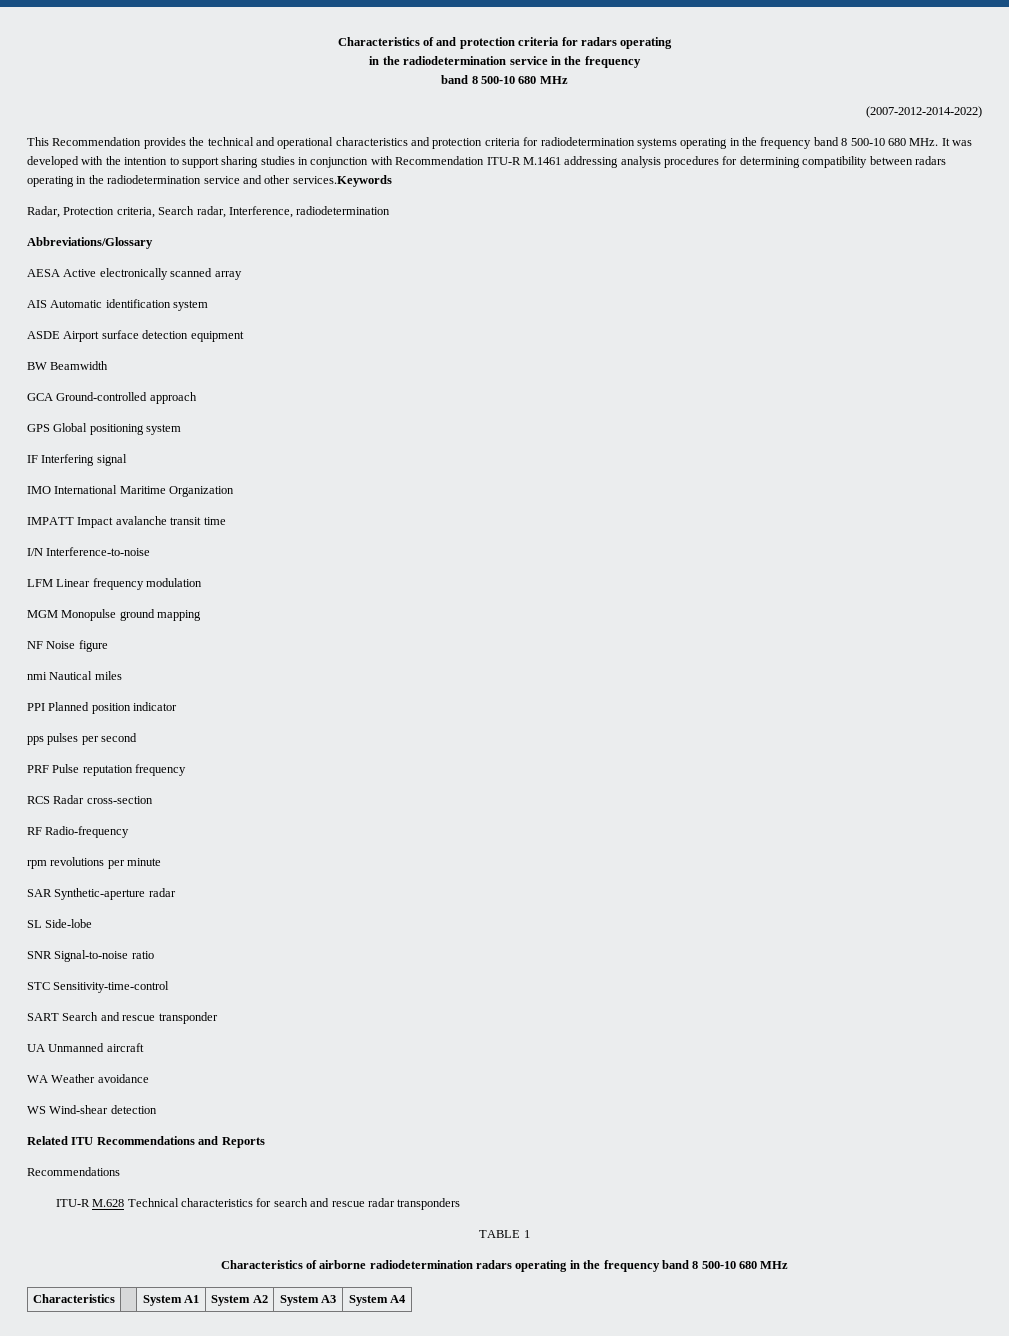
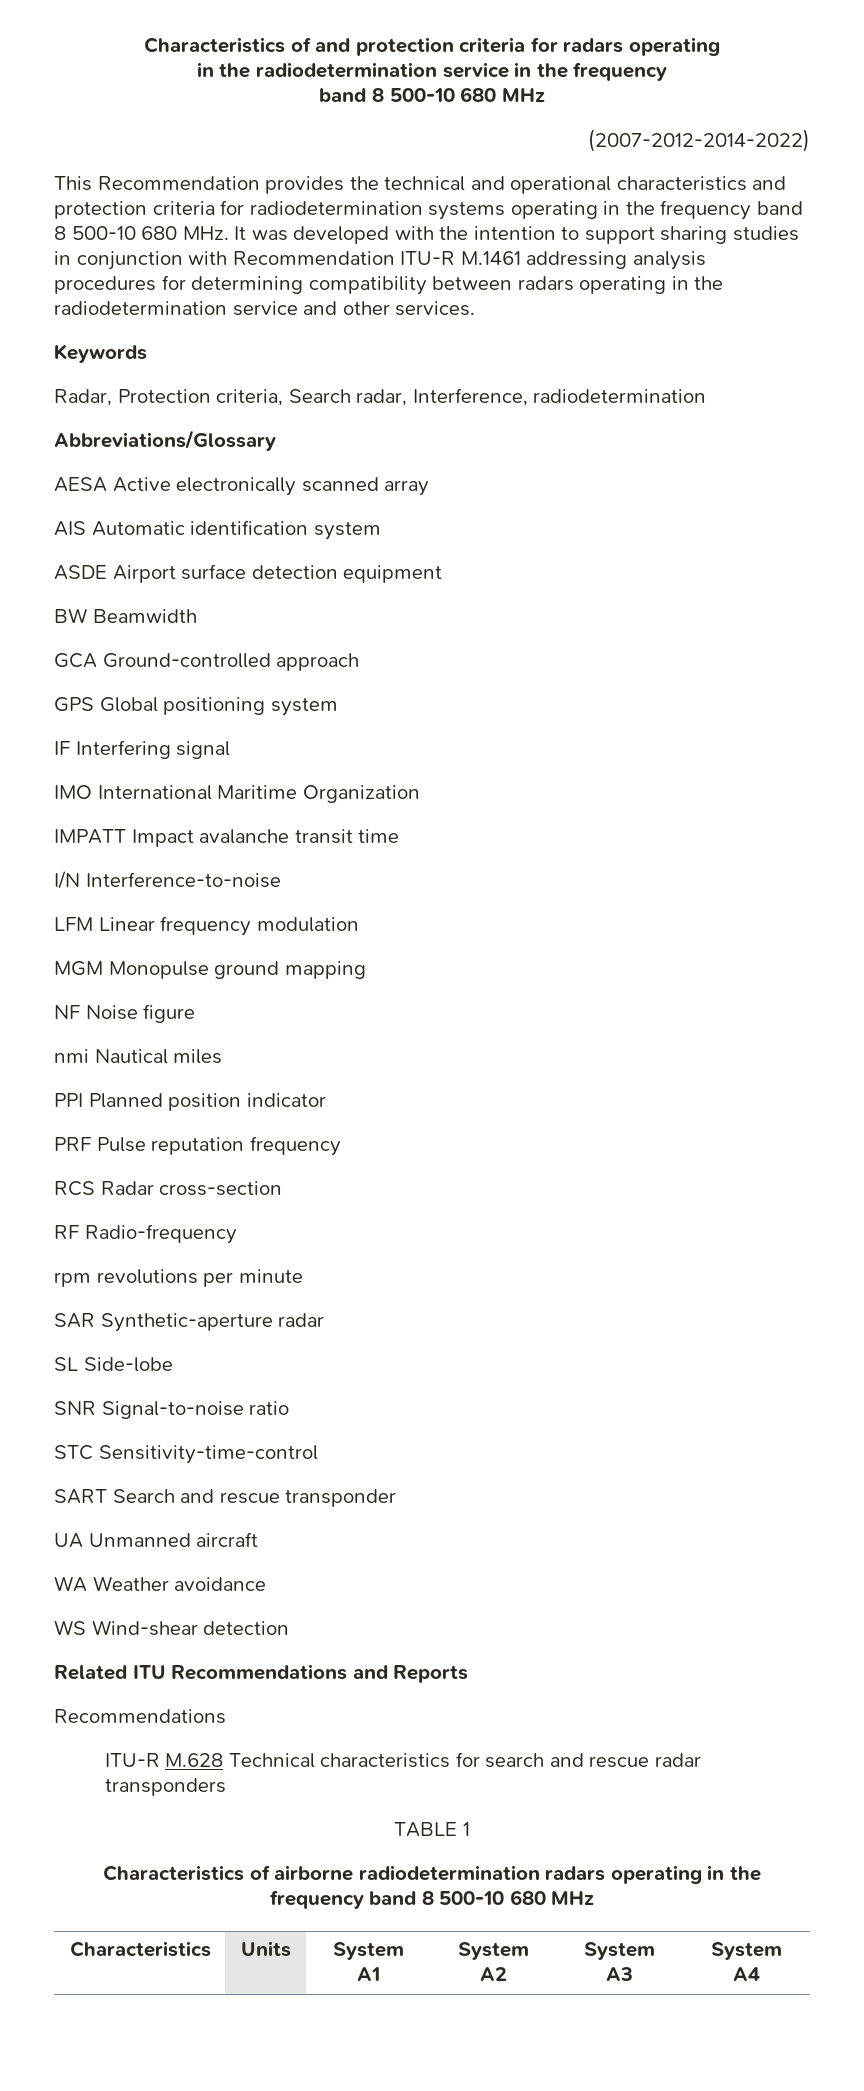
- This Recommendation provides the technical and operational characteristics and protection criteria for radiodetermination systems operating in the frequency band 8 500-10 680 MHz. It was developed with the intention to support sharing studies in conjunction with Recommendation ITU-R M.1461 addressing analysis procedures for determining compatibility between radars operating in the radiodetermination service and other services.Keywords
+ This Recommendation provides the technical and operational characteristics and protection criteria for radiodetermination systems operating in the frequency band 8 500-10 680 MHz. It was developed with the intention to support sharing studies in conjunction with Recommendation ITU-R M.1461 addressing analysis procedures for determining compatibility between radars operating in the radiodetermination service and other services.
+ Keywords
- pps pulses per second
- Characteristics | | System A1 | System A2 | System A3 | System A4
+ Characteristics | Units | System A1 | System A2 | System A3 | System A4

